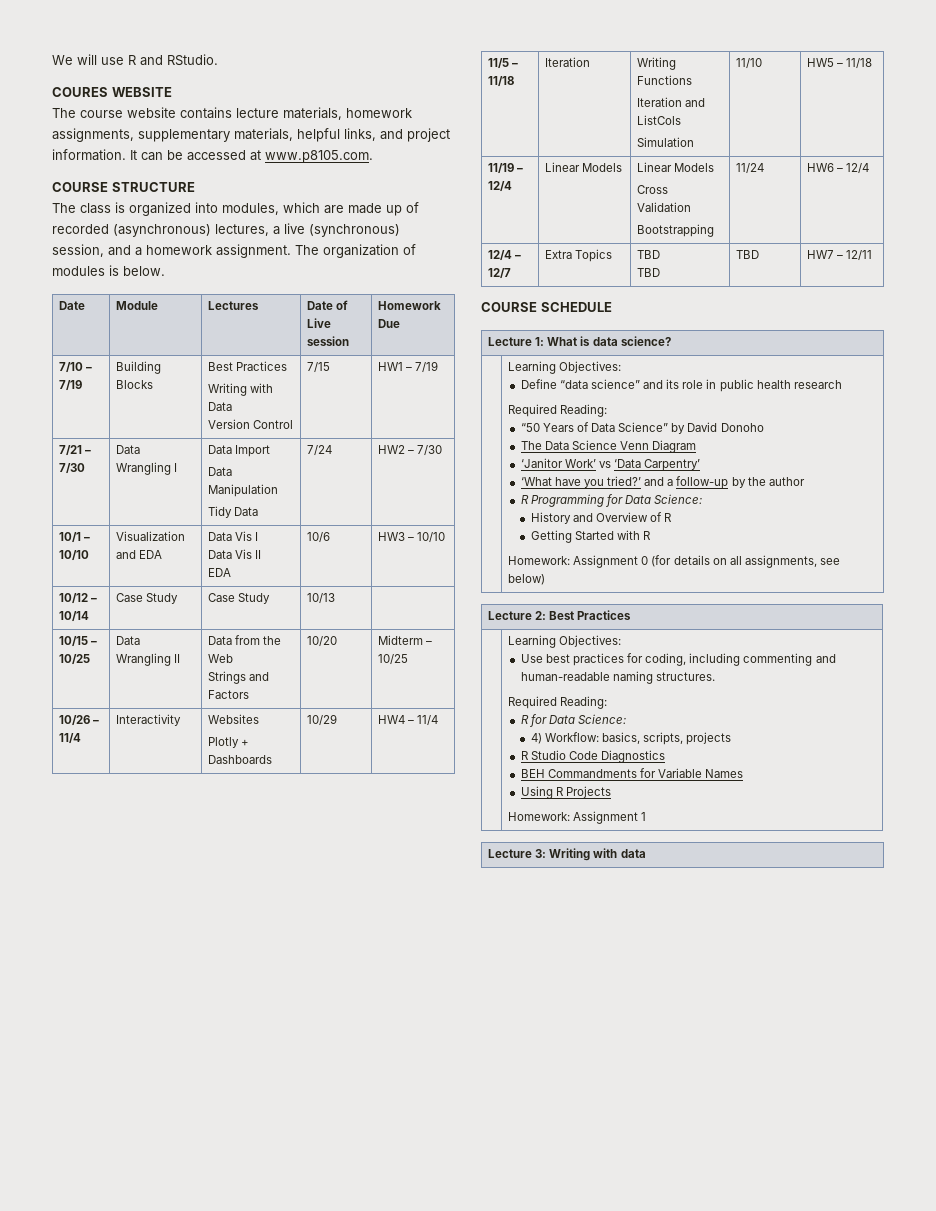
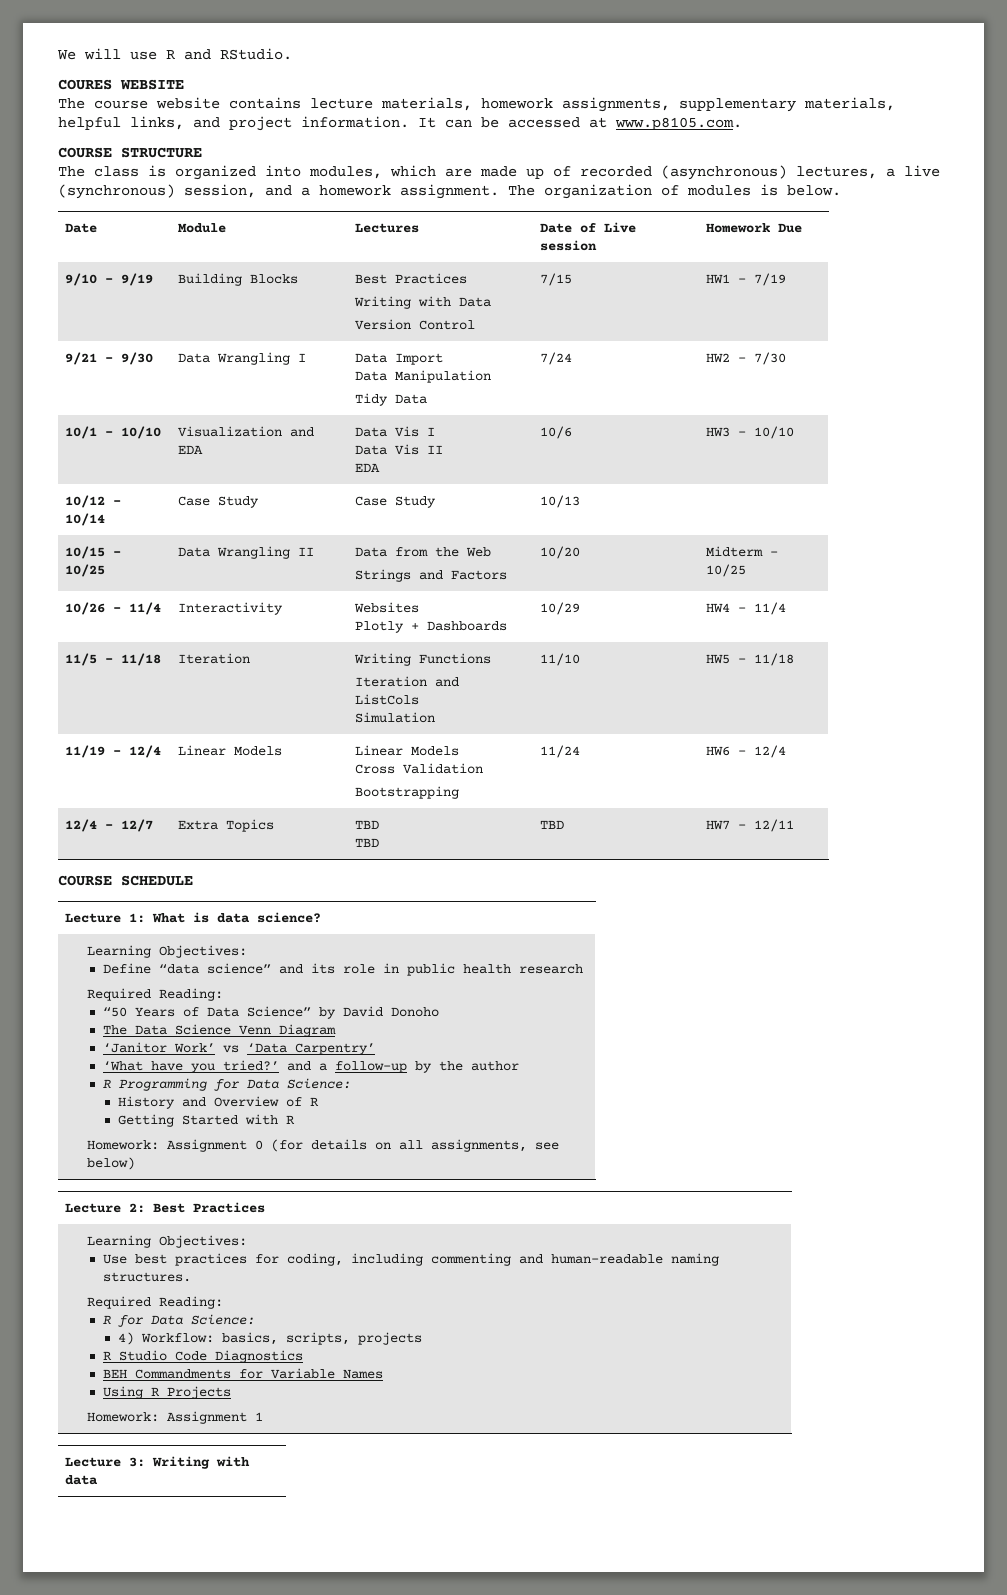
- 7/10 – 7/19 | Building Blocks | Best Practices
+ 9/10 – 9/19 | Building Blocks | Best Practices
- 7/21 – 7/30 | Data Wrangling I | Data Import
+ 9/21 – 9/30 | Data Wrangling I | Data Import

